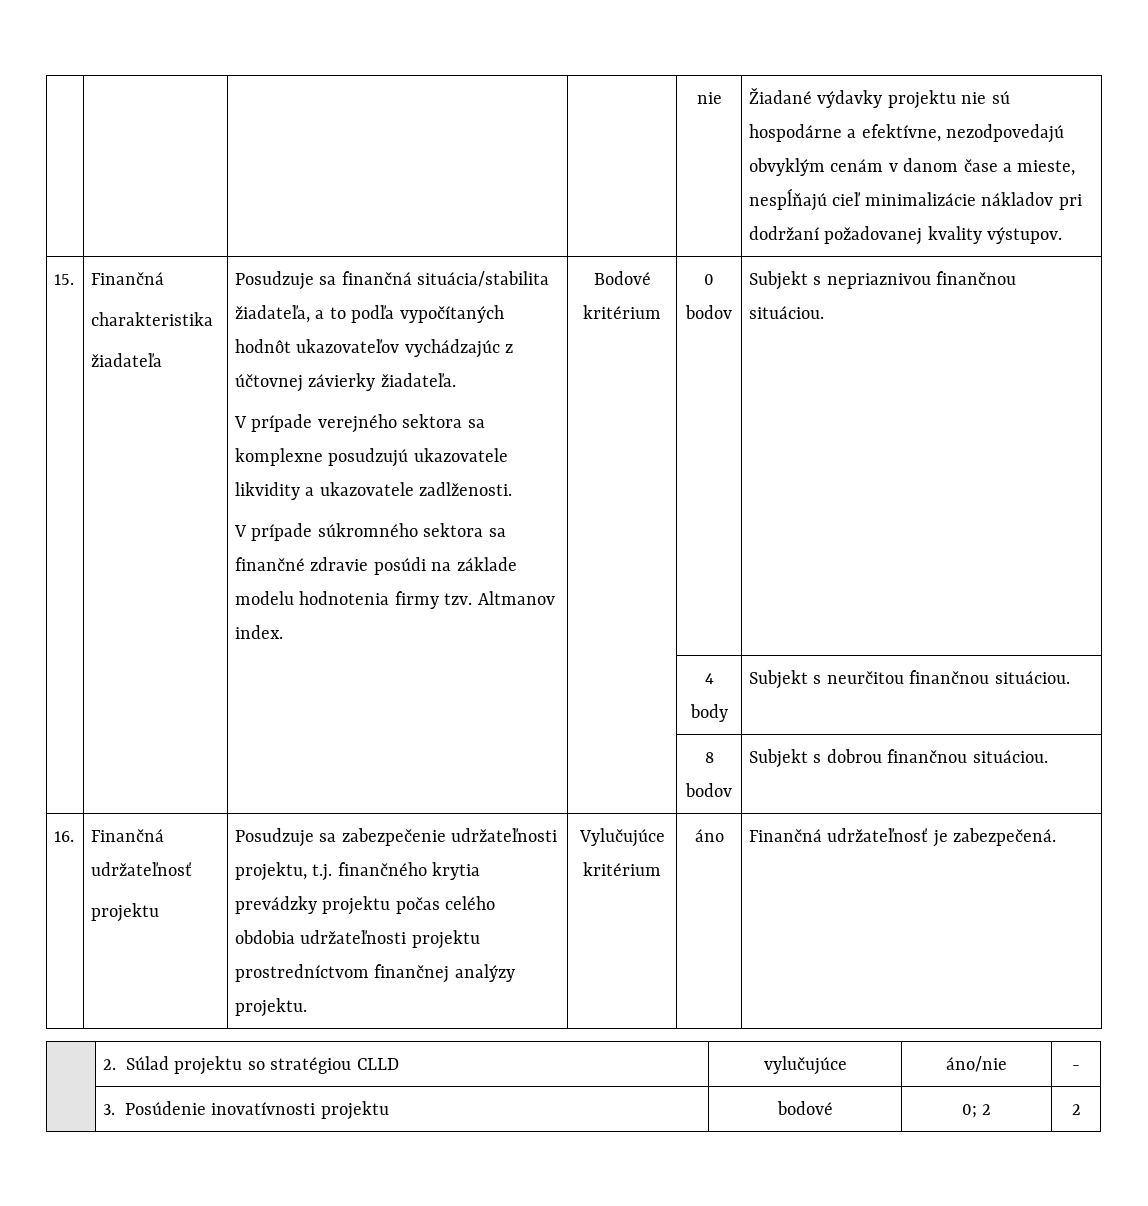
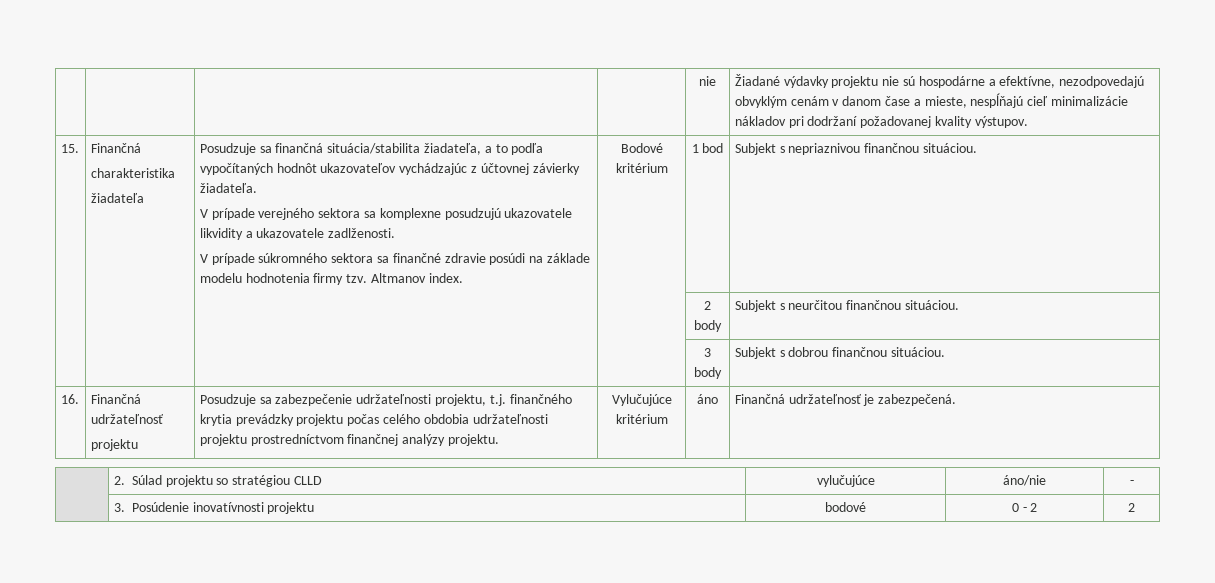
- 0 bodov
+ 1 bod
- | | | | 4 body | Subjekt s neurčitou finančnou situáciou.
+ | | | | 2 body | Subjekt s neurčitou finančnou situáciou.
- | | | | 8 bodov | Subjekt s dobrou finančnou situáciou.
+ | | | | 3 body | Subjekt s dobrou finančnou situáciou.
- | 3. Posúdenie inovatívnosti projektu | bodové | 0; 2 | 2
+ | 3. Posúdenie inovatívnosti projektu | bodové | 0 - 2 | 2

